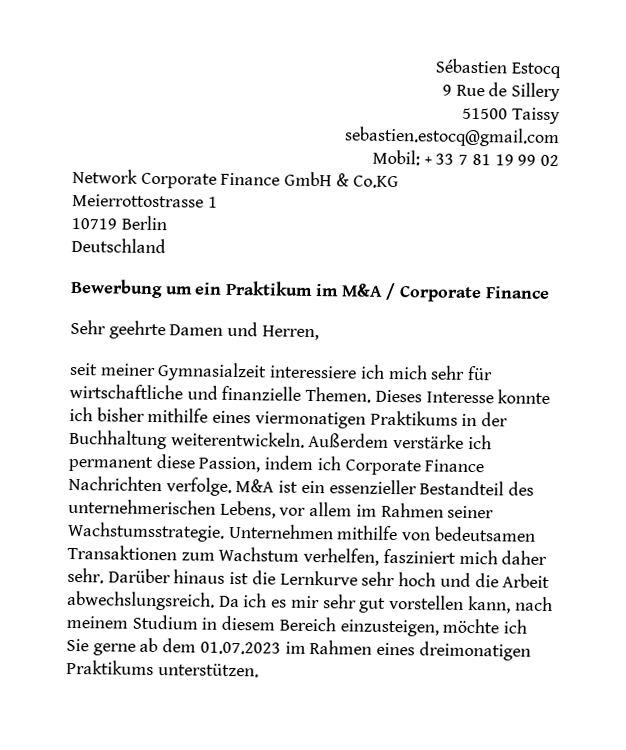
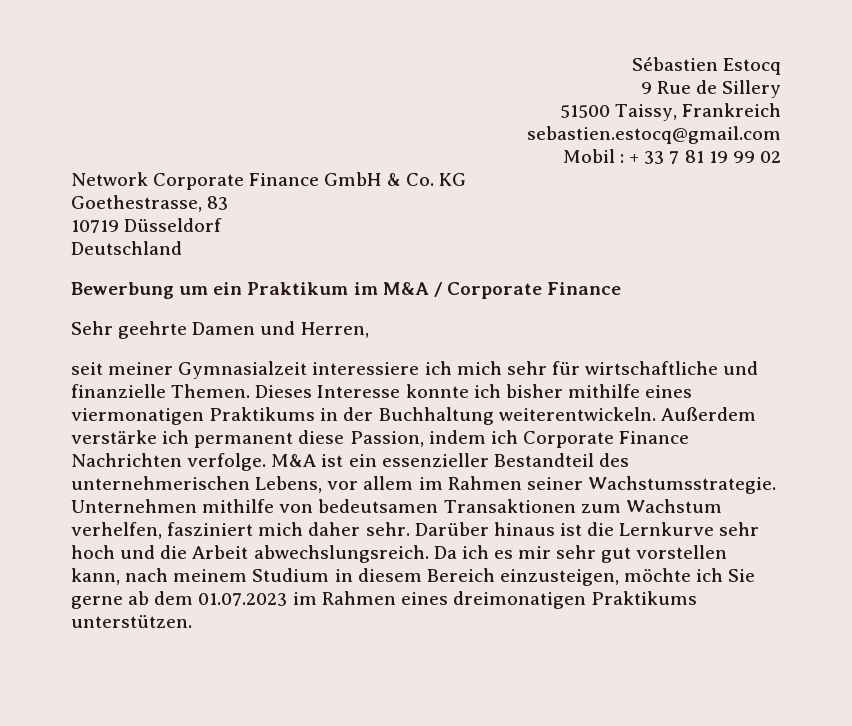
- 51500 Taissy
+ 51500 Taissy, Frankreich
- Mobil: + 33 7 81 19 99 02
+ Mobil : + 33 7 81 19 99 02
- Network Corporate Finance GmbH & Co.KG
- Meierrottostrasse 1
+ Network Corporate Finance GmbH & Co. KG
+ Goethestrasse, 83
- 10719 Berlin
+ 10719 Düsseldorf

